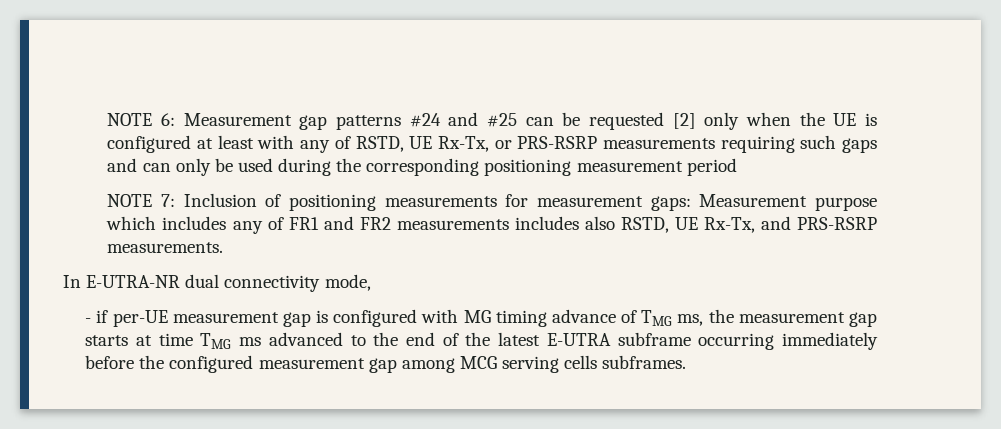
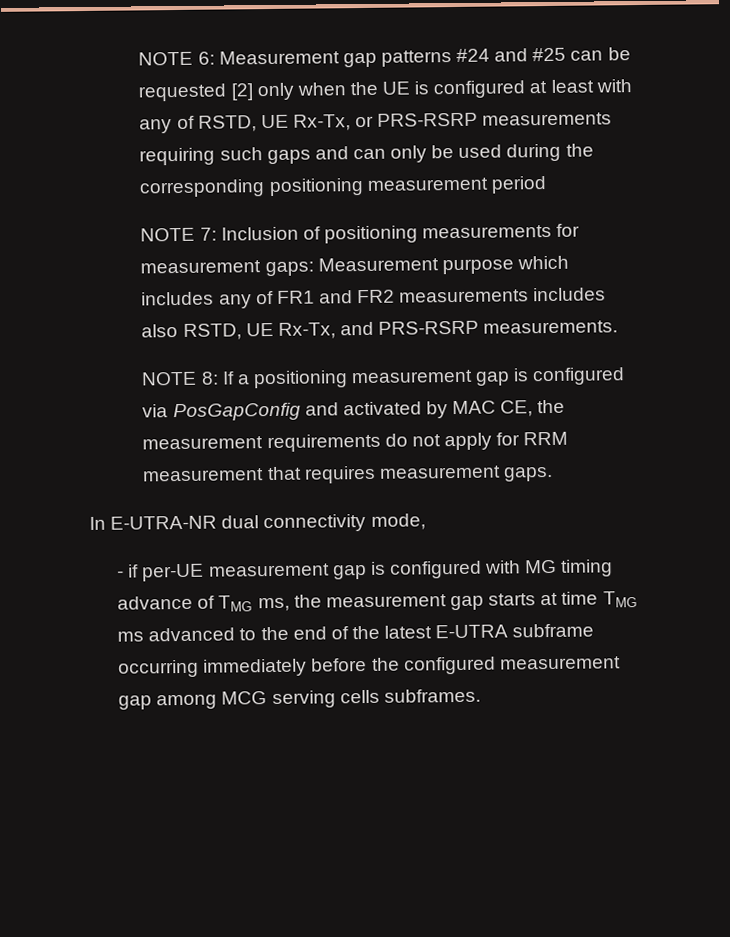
+ NOTE 8: If a positioning measurement gap is configured via PosGapConfig and activated by MAC CE, the measurement requirements do not apply for RRM measurement that requires measurement gaps.

